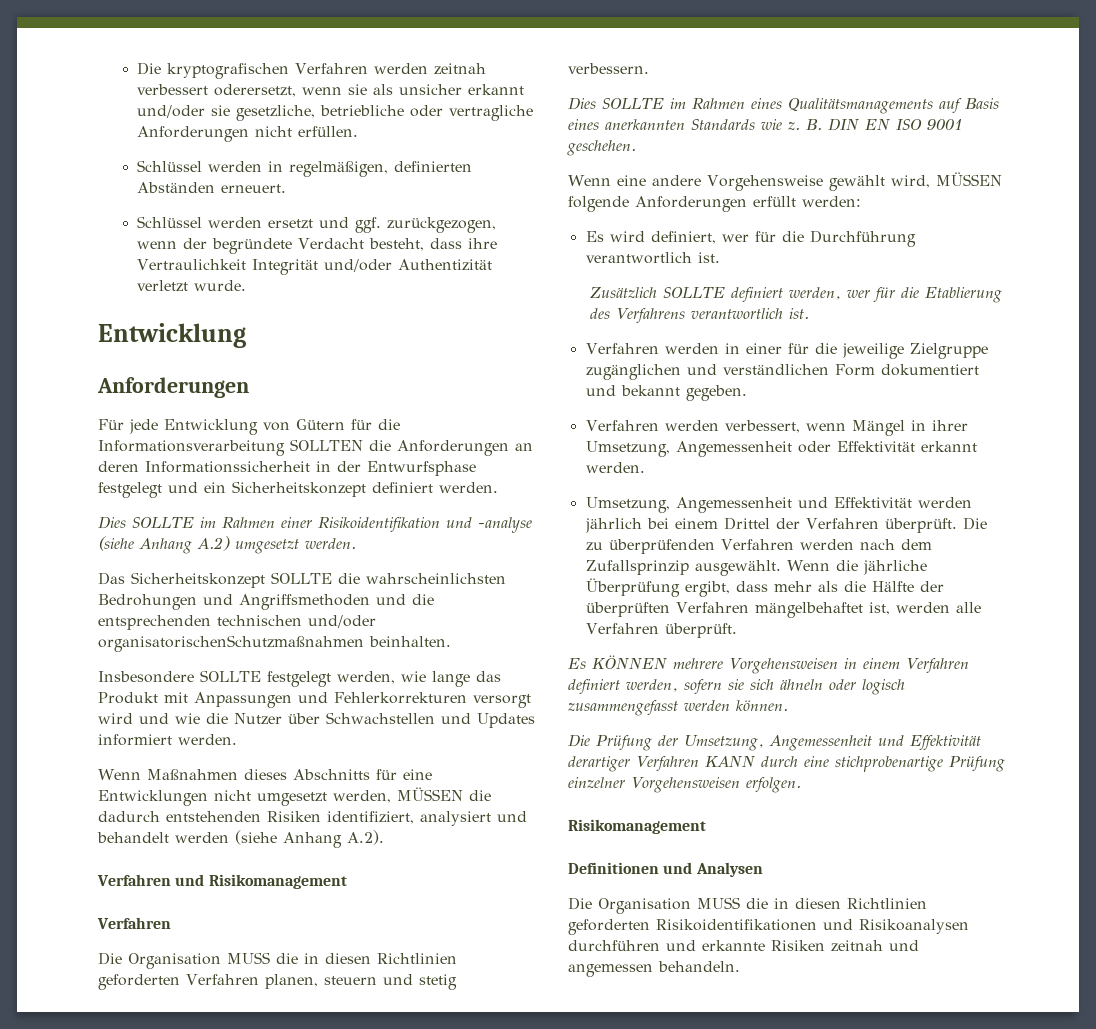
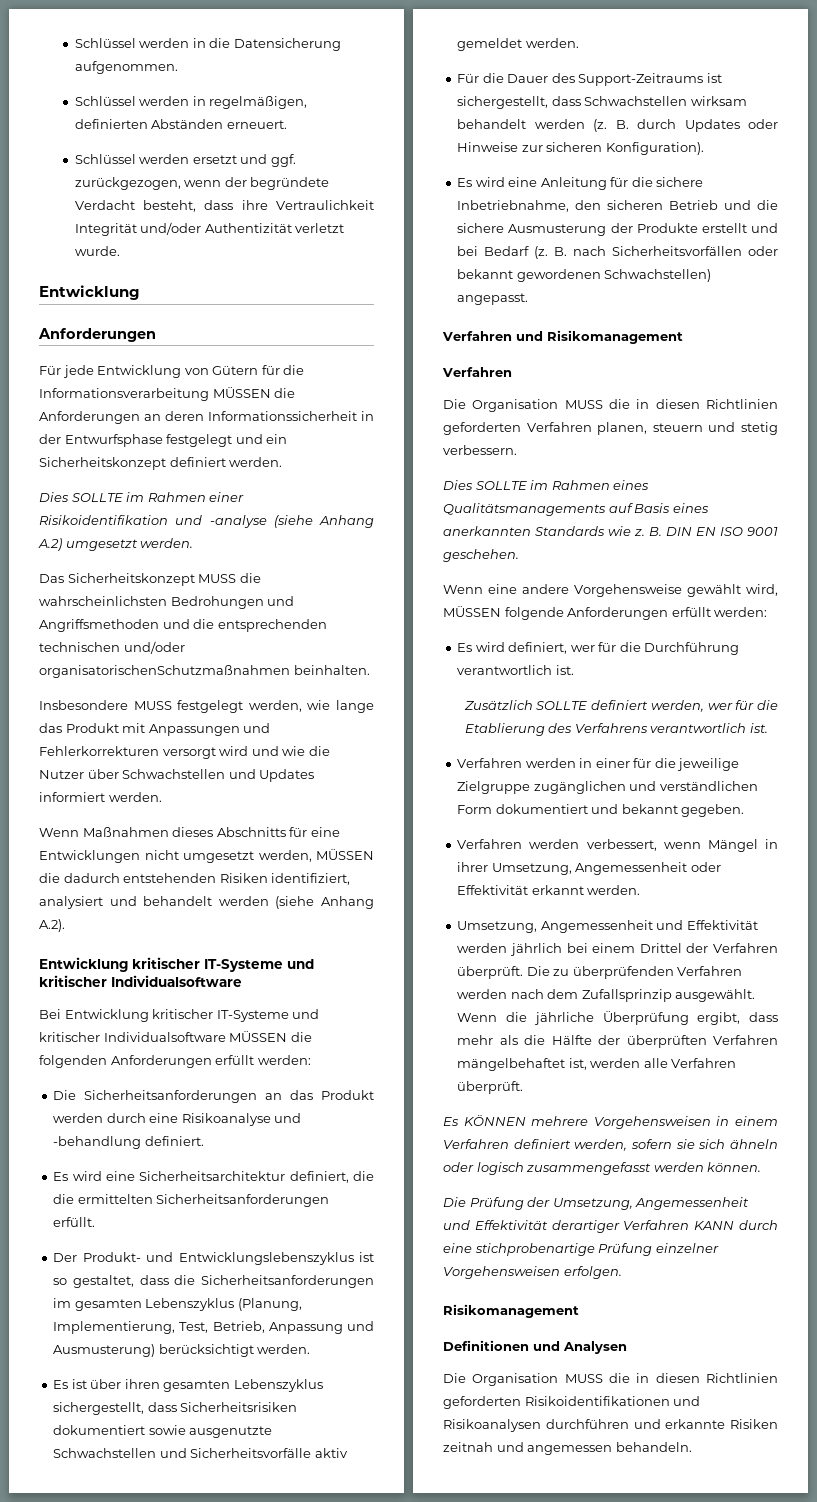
- Die kryptografischen Verfahren werden zeitnah verbessert oderersetzt, wenn sie als unsicher erkannt und/oder sie gesetzliche, betriebliche oder vertragliche Anforderungen nicht erfüllen.
+ Schlüssel werden in die Datensicherung aufgenommen.
- Für jede Entwicklung von Gütern für die Informationsverarbeitung SOLLTEN die Anforderungen an deren Informationssicherheit in der Entwurfsphase festgelegt und ein Sicherheitskonzept definiert werden.
+ Für jede Entwicklung von Gütern für die Informationsverarbeitung MÜSSEN die Anforderungen an deren Informationssicherheit in der Entwurfsphase festgelegt und ein Sicherheitskonzept definiert werden.
- Das Sicherheitskonzept SOLLTE die wahrscheinlichsten Bedrohungen und Angriffsmethoden und die entsprechenden technischen und/oder organisatorischenSchutzmaßnahmen beinhalten.
+ Das Sicherheitskonzept MUSS die wahrscheinlichsten Bedrohungen und Angriffsmethoden und die entsprechenden technischen und/oder organisatorischenSchutzmaßnahmen beinhalten.
- Insbesondere SOLLTE festgelegt werden, wie lange das Produkt mit Anpassungen und Fehlerkorrekturen versorgt wird und wie die Nutzer über Schwachstellen und Updates informiert werden.
+ Insbesondere MUSS festgelegt werden, wie lange das Produkt mit Anpassungen und Fehlerkorrekturen versorgt wird und wie die Nutzer über Schwachstellen und Updates informiert werden.
  Wenn Maßnahmen dieses Abschnitts für eine Entwicklungen nicht umgesetzt werden, MÜSSEN die dadurch entstehenden Risiken identifiziert, analysiert und behandelt werden (siehe Anhang A.2).
+ Entwicklung kritischer IT-Systeme und kritischer Individualsoftware
+ Bei Entwicklung kritischer IT-Systeme und kritischer Individualsoftware MÜSSEN die folgenden Anforderungen erfüllt werden:
+ Die Sicherheitsanforderungen an das Produkt werden durch eine Risikoanalyse und -behandlung definiert.
+ Es wird eine Sicherheitsarchitektur definiert, die die ermittelten Sicherheitsanforderungen erfüllt.
+ Der Produkt- und Entwicklungslebenszyklus ist so gestaltet, dass die Sicherheitsanforderungen im gesamten Lebenszyklus (Planung, Implementierung, Test, Betrieb, Anpassung und Ausmusterung) berücksichtigt werden.
+ Es ist über ihren gesamten Lebenszyklus sichergestellt, dass Sicherheitsrisiken dokumentiert sowie ausgenutzte Schwachstellen und Sicherheitsvorfälle aktiv gemeldet werden.
+ Für die Dauer des Support-Zeitraums ist sichergestellt, dass Schwachstellen wirksam behandelt werden (z. B. durch Updates oder Hinweise zur sicheren Konfiguration).
+ Es wird eine Anleitung für die sichere Inbetriebnahme, den sicheren Betrieb und die sichere Ausmusterung der Produkte erstellt und bei Bedarf (z. B. nach Sicherheitsvorfällen oder bekannt gewordenen Schwachstellen) angepasst.

